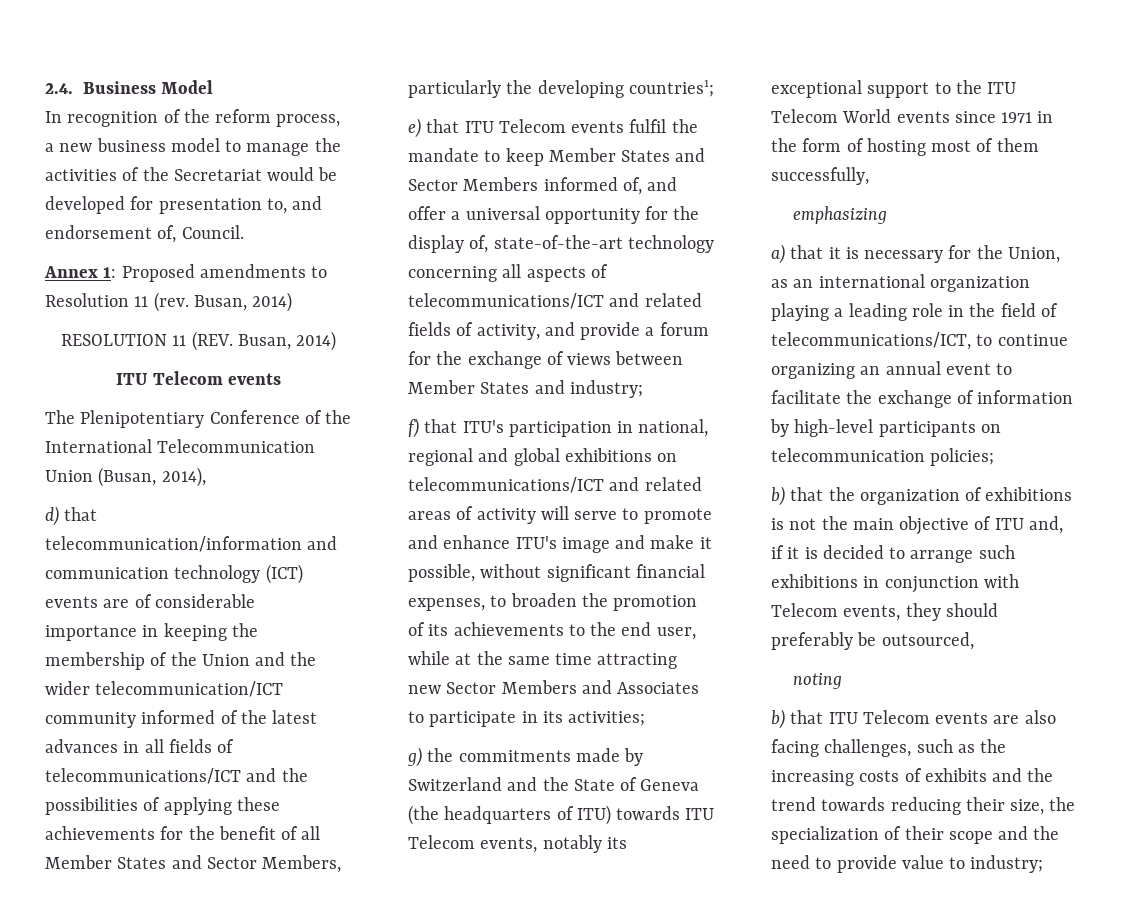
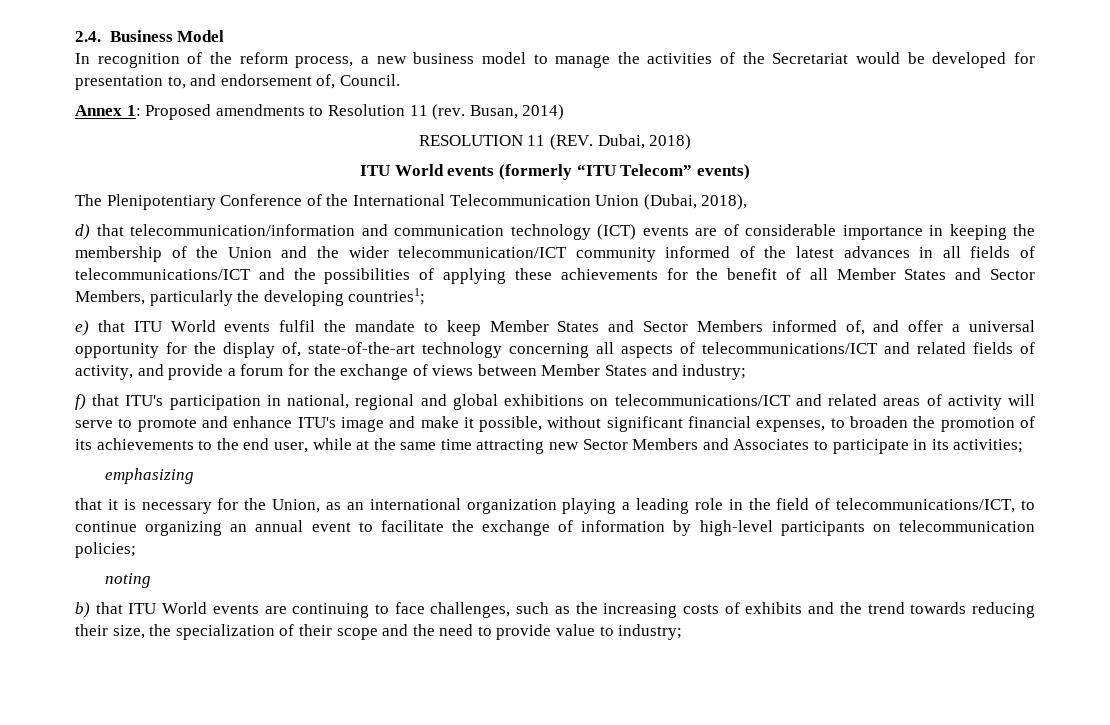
- RESOLUTION 11 (REV. Busan, 2014)
- ITU Telecom events
+ RESOLUTION 11 (REV. Dubai, 2018)
+ ITU World events (formerly “ITU Telecom” events)
- The Plenipotentiary Conference of the International Telecommunication Union (Busan, 2014),
+ The Plenipotentiary Conference of the International Telecommunication Union (Dubai, 2018),
- e) that ITU Telecom events fulfil the mandate to keep Member States and Sector Members informed of, and offer a universal opportunity for the display of, state-of-the-art technology concerning all aspects of telecommunications/ICT and related fields of activity, and provide a forum for the exchange of views between Member States and industry;
+ e) that ITU World events fulfil the mandate to keep Member States and Sector Members informed of, and offer a universal opportunity for the display of, state-of-the-art technology concerning all aspects of telecommunications/ICT and related fields of activity, and provide a forum for the exchange of views between Member States and industry;
- g) the commitments made by Switzerland and the State of Geneva (the headquarters of ITU) towards ITU Telecom events, notably its exceptional support to the ITU Telecom World events since 1971 in the form of hosting most of them successfully,
- a) that it is necessary for the Union, as an international organization playing a leading role in the field of telecommunications/ICT, to continue organizing an annual event to facilitate the exchange of information by high-level participants on telecommunication policies;
+ that it is necessary for the Union, as an international organization playing a leading role in the field of telecommunications/ICT, to continue organizing an annual event to facilitate the exchange of information by high-level participants on telecommunication policies;
- b) that the organization of exhibitions is not the main objective of ITU and, if it is decided to arrange such exhibitions in conjunction with Telecom events, they should preferably be outsourced,
- b) that ITU Telecom events are also facing challenges, such as the increasing costs of exhibits and the trend towards reducing their size, the specialization of their scope and the need to provide value to industry;
+ b) that ITU World events are continuing to face challenges, such as the increasing costs of exhibits and the trend towards reducing their size, the specialization of their scope and the need to provide value to industry;

